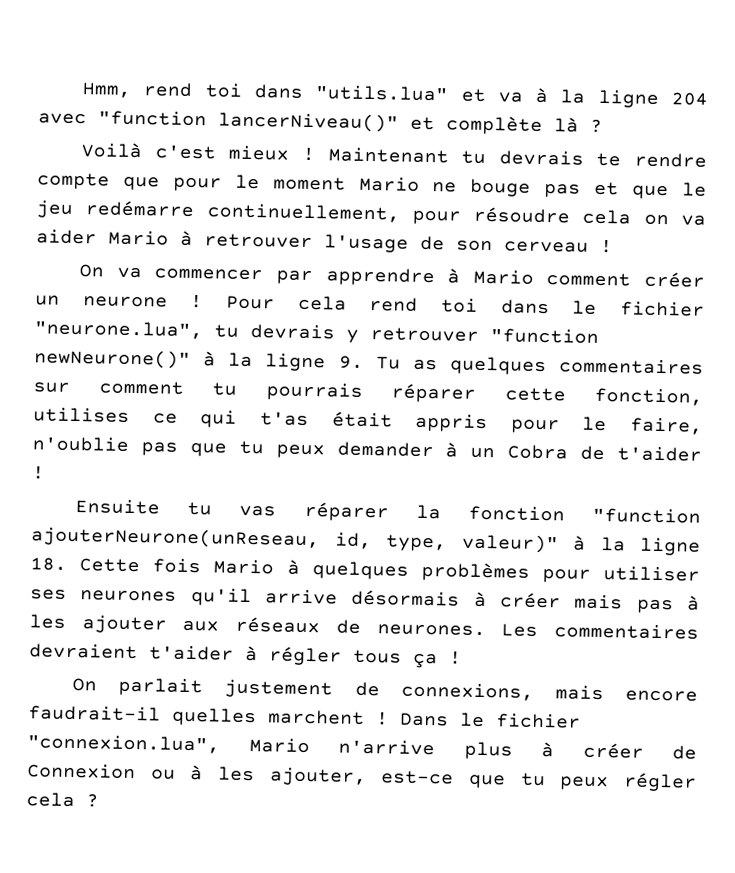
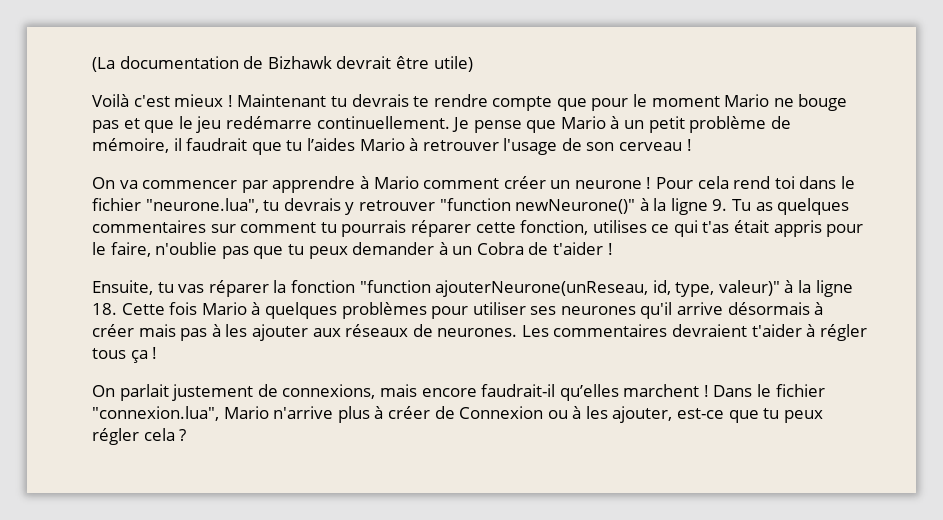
- Hmm, rend toi dans "utils.lua" et va à la ligne 204 avec "function lancerNiveau()" et complète là ?
+ (La documentation de Bizhawk devrait être utile)
- Maintenant tu devrais te rendre compte que pour le moment Mario ne bouge pas et que le jeu redémarre continuellement, pour résoudre cela on va aider Mario à retrouver l'usage de son cerveau !
+ Maintenant tu devrais te rendre compte que pour le moment Mario ne bouge pas et que le jeu redémarre continuellement. Je pense que Mario à un petit problème de mémoire, il faudrait que tu l’aides Mario à retrouver l'usage de son cerveau !
- Ensuite tu vas réparer la fonction "function ajouterNeurone(unReseau, id, type, valeur)" à la ligne 18. Cette fois Mario à quelques problèmes pour utiliser ses neurones qu'il arrive désormais à créer mais pas à les ajouter aux réseaux de neurones.
+ Ensuite, tu vas réparer la fonction "function ajouterNeurone(unReseau, id, type, valeur)" à la ligne 18. Cette fois Mario à quelques problèmes pour utiliser ses neurones qu'il arrive désormais à créer mais pas à les ajouter aux réseaux de neurones.
- On parlait justement de connexions, mais encore faudrait-il quelles marchent !
+ On parlait justement de connexions, mais encore faudrait-il qu’elles marchent !

